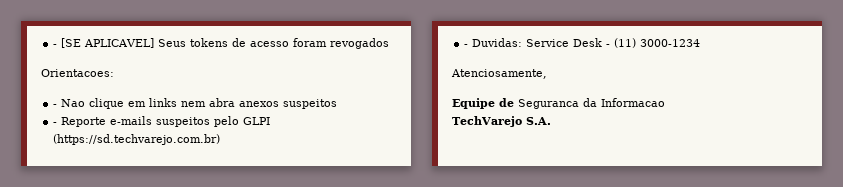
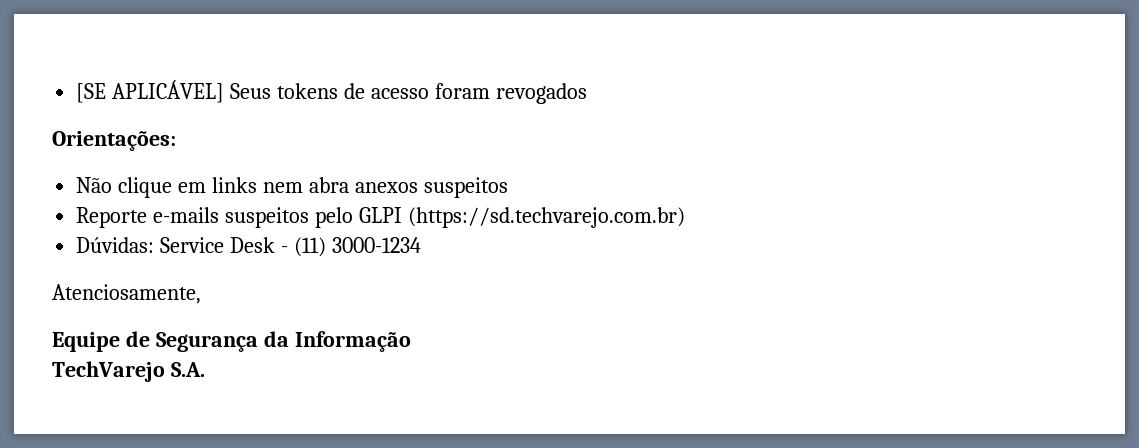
- - [SE APLICAVEL] Seus tokens de acesso foram revogados
+ [SE APLICÁVEL] Seus tokens de acesso foram revogados
- Orientacoes:
- - Nao clique em links nem abra anexos suspeitos
+ Orientações:
+ Não clique em links nem abra anexos suspeitos
- - Reporte e-mails suspeitos pelo GLPI (https://sd.techvarejo.com.br)
+ Reporte e-mails suspeitos pelo GLPI (https://sd.techvarejo.com.br)
- - Duvidas: Service Desk - (11) 3000-1234
+ Dúvidas: Service Desk - (11) 3000-1234
- Equipe de Seguranca da Informacao
+ Equipe de Segurança da Informação

